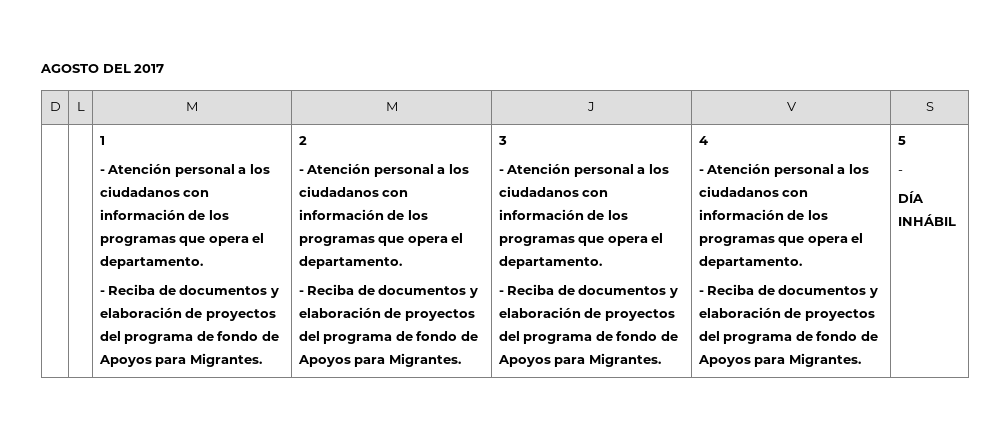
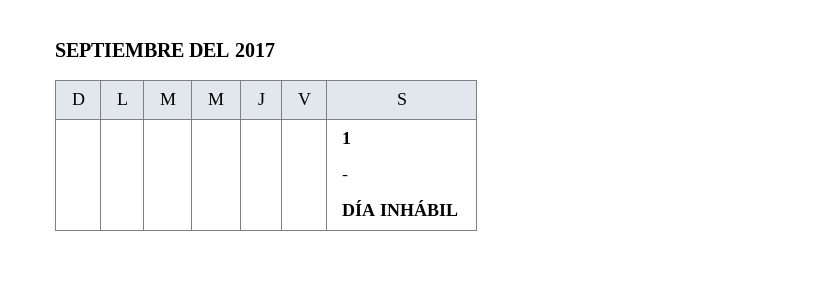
- AGOSTO DEL 2017
+ SEPTIEMBRE DEL 2017
  D | L | M | M | J | V | S
- | | 1
- - Atención personal a los ciudadanos con información de los programas que opera el departamento.
- - Reciba de documentos y elaboración de proyectos del programa de fondo de Apoyos para Migrantes. | 2
- - Atención personal a los ciudadanos con información de los programas que opera el departamento.
- - Reciba de documentos y elaboración de proyectos del programa de fondo de Apoyos para Migrantes. | 3
- - Atención personal a los ciudadanos con información de los programas que opera el departamento.
- - Reciba de documentos y elaboración de proyectos del programa de fondo de Apoyos para Migrantes. | 4
- - Atención personal a los ciudadanos con información de los programas que opera el departamento.
- - Reciba de documentos y elaboración de proyectos del programa de fondo de Apoyos para Migrantes. | 5
+ | | | | | | 1

